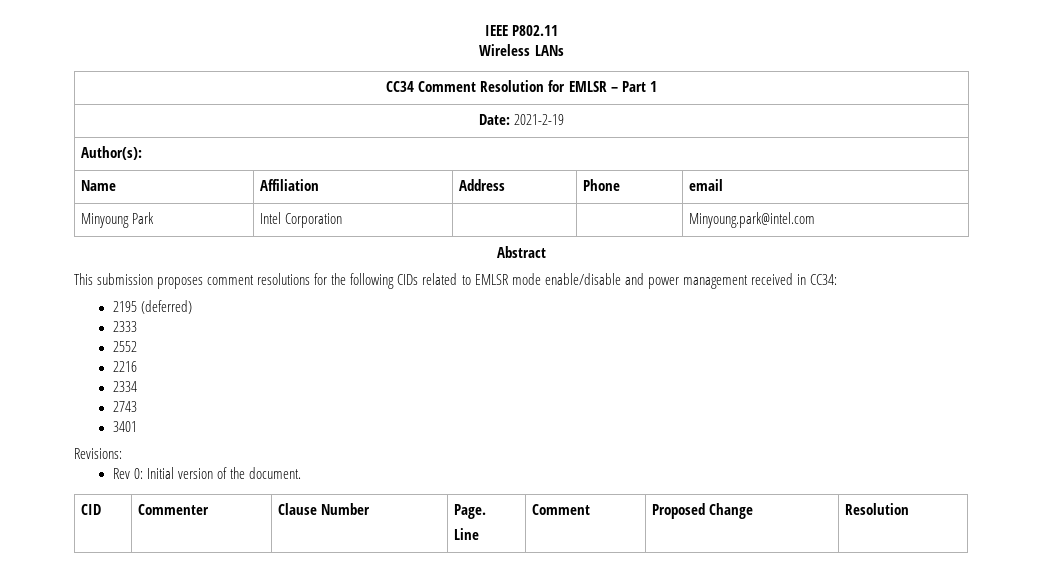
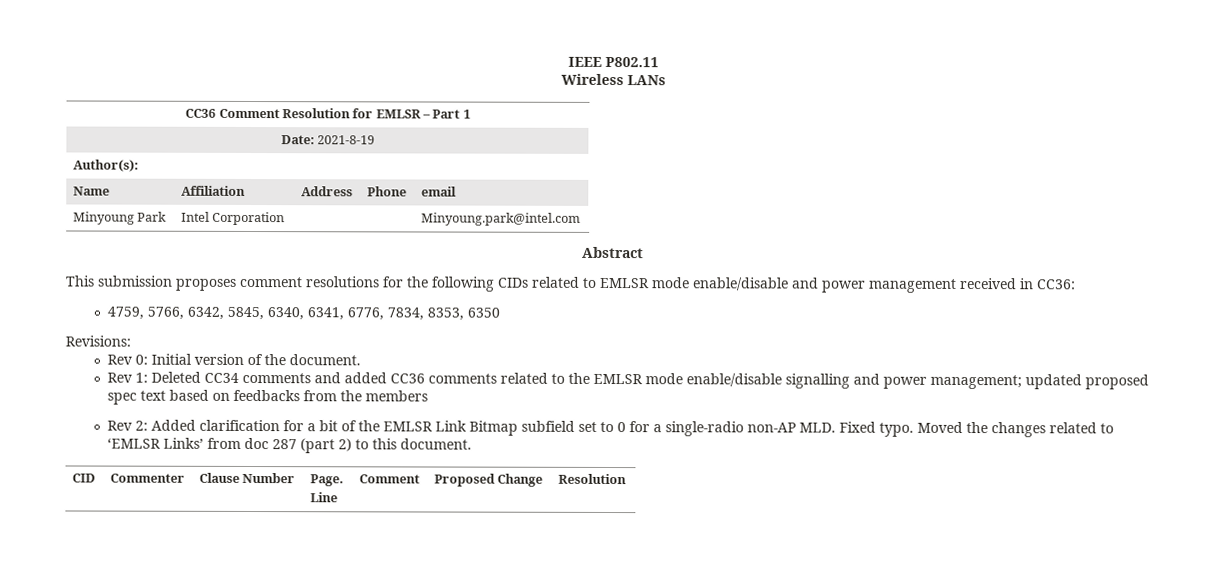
- CC34 Comment Resolution for EMLSR – Part 1
+ CC36 Comment Resolution for EMLSR – Part 1
- Date: 2021-2-19
+ Date: 2021-8-19
- This submission proposes comment resolutions for the following CIDs related to EMLSR mode enable/disable and power management received in CC34:
- 2195 (deferred)
- 2333
- 2552
- 2216
- 2334
- 2743
- 3401
+ This submission proposes comment resolutions for the following CIDs related to EMLSR mode enable/disable and power management received in CC36:
+ 4759, 5766, 6342, 5845, 6340, 6341, 6776, 7834, 8353, 6350
+ Rev 1: Deleted CC34 comments and added CC36 comments related to the EMLSR mode enable/disable signalling and power management; updated proposed spec text based on feedbacks from the members
+ Rev 2: Added clarification for a bit of the EMLSR Link Bitmap subfield set to 0 for a single-radio non-AP MLD. Fixed typo. Moved the changes related to ‘EMLSR Links’ from doc 287 (part 2) to this document.

